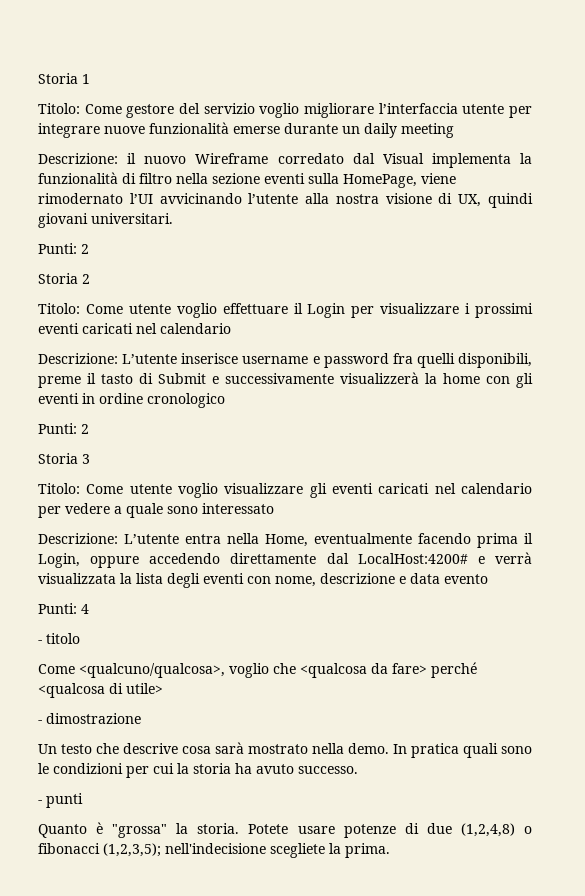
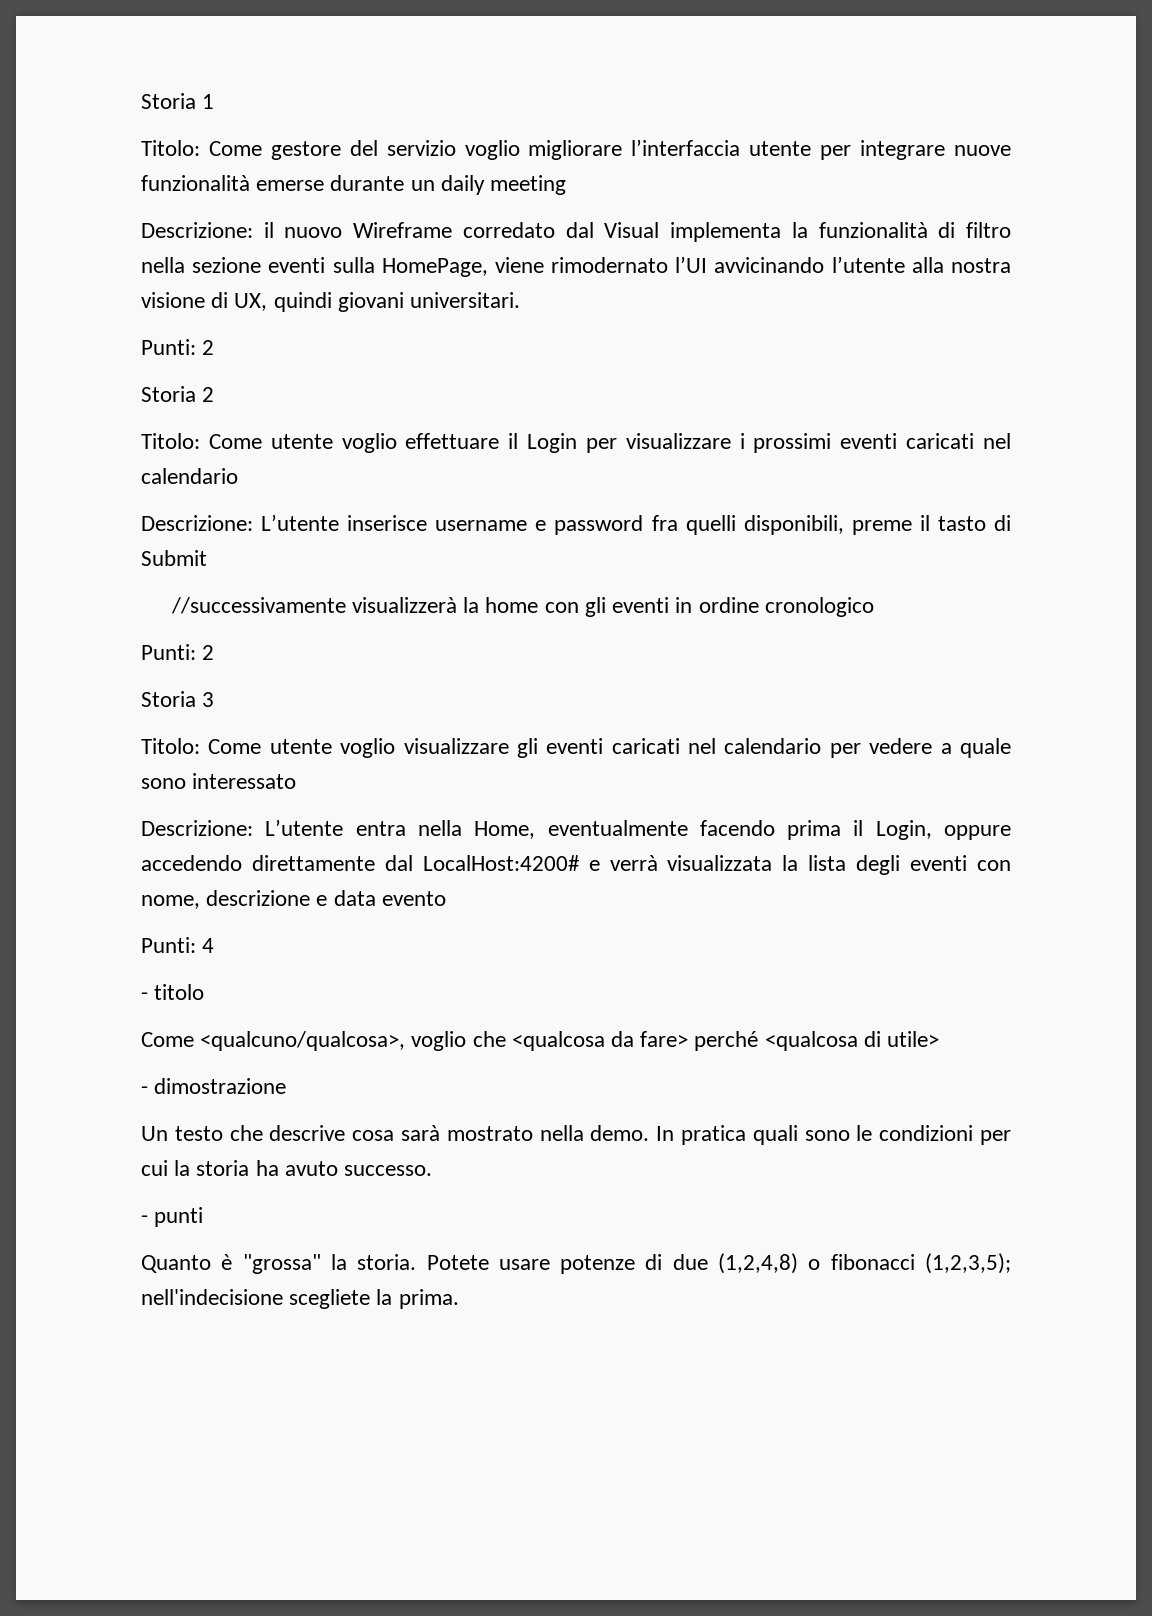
- Descrizione: L’utente inserisce username e password fra quelli disponibili, preme il tasto di Submit e successivamente visualizzerà la home con gli eventi in ordine cronologico
+ Descrizione: L’utente inserisce username e password fra quelli disponibili, preme il tasto di Submit
+ //successivamente visualizzerà la home con gli eventi in ordine cronologico

